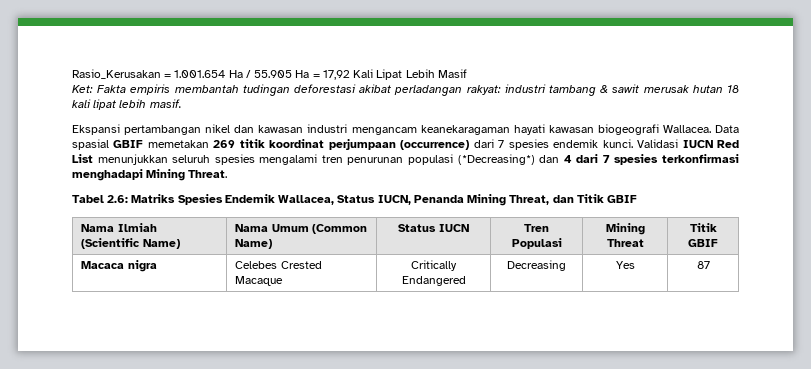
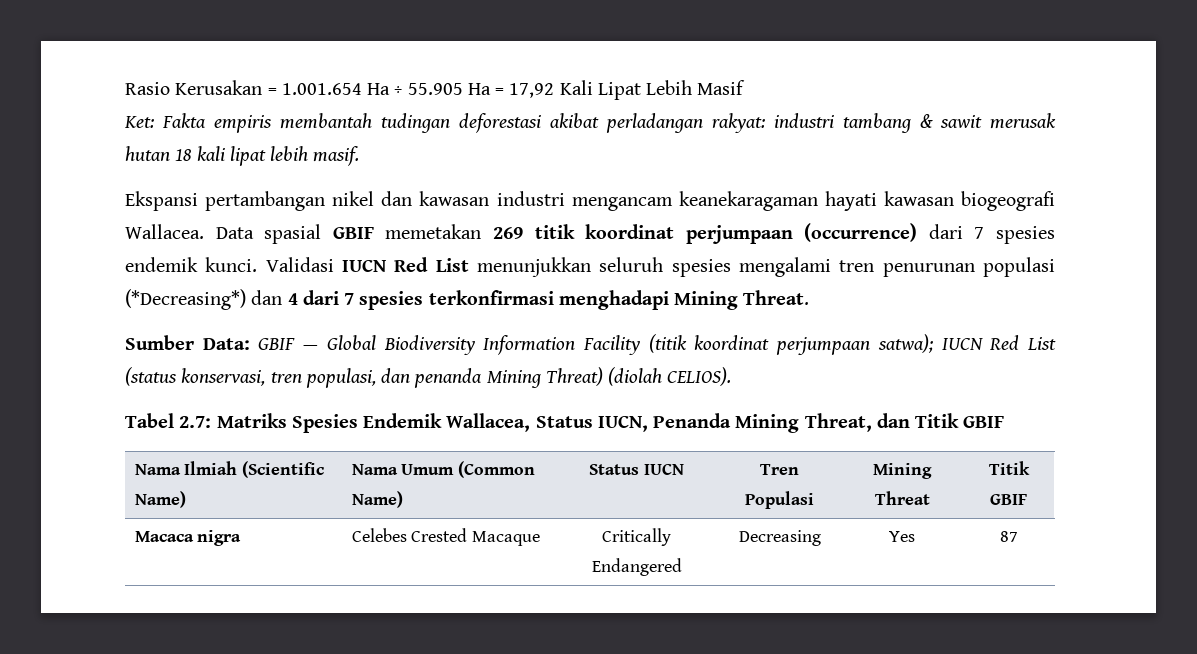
- Rasio_Kerusakan = 1.001.654 Ha / 55.905 Ha = 17,92 Kali Lipat Lebih Masif
+ Rasio Kerusakan = 1.001.654 Ha ÷ 55.905 Ha = 17,92 Kali Lipat Lebih Masif
+ Sumber Data: GBIF — Global Biodiversity Information Facility (titik koordinat perjumpaan satwa); IUCN Red List (status konservasi, tren populasi, dan penanda Mining Threat) (diolah CELIOS).
- Tabel 2.6: Matriks Spesies Endemik Wallacea, Status IUCN, Penanda Mining Threat, dan Titik GBIF
+ Tabel 2.7: Matriks Spesies Endemik Wallacea, Status IUCN, Penanda Mining Threat, dan Titik GBIF

